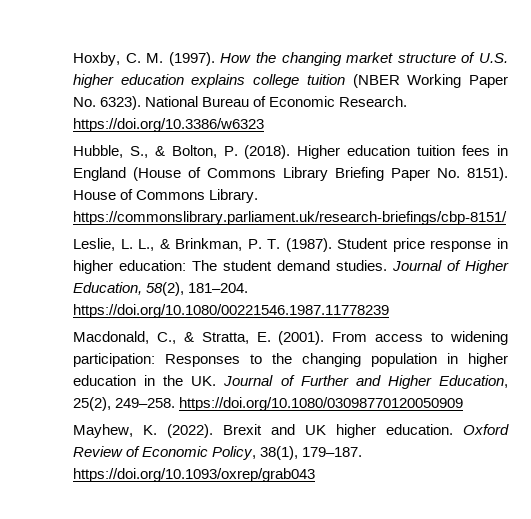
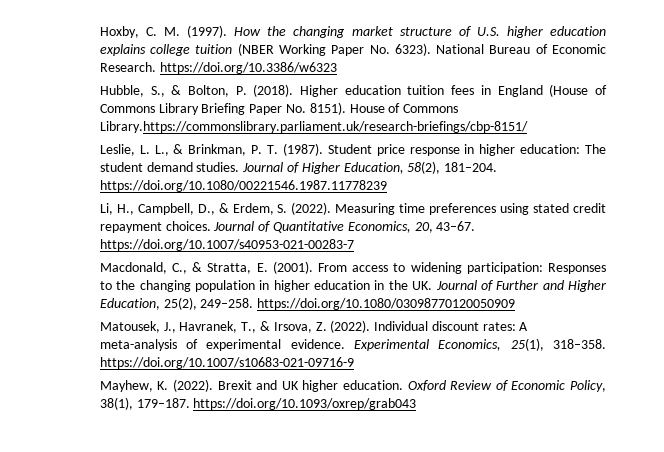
- House of Commons Library. https://commonslibrary.parliament.uk/research-briefings/cbp-8151/
+ House of Commons Library.https://commonslibrary.parliament.uk/research-briefings/cbp-8151/
+ Li, H., Campbell, D., & Erdem, S. (2022). Measuring time preferences using stated credit repayment choices. Journal of Quantitative Economics, 20, 43–67. https://doi.org/10.1007/s40953-021-00283-7
+ Matousek, J., Havranek, T., & Irsova, Z. (2022). Individual discount rates: A meta-analysis of experimental evidence. Experimental Economics, 25(1), 318–358. https://doi.org/10.1007/s10683-021-09716-9

